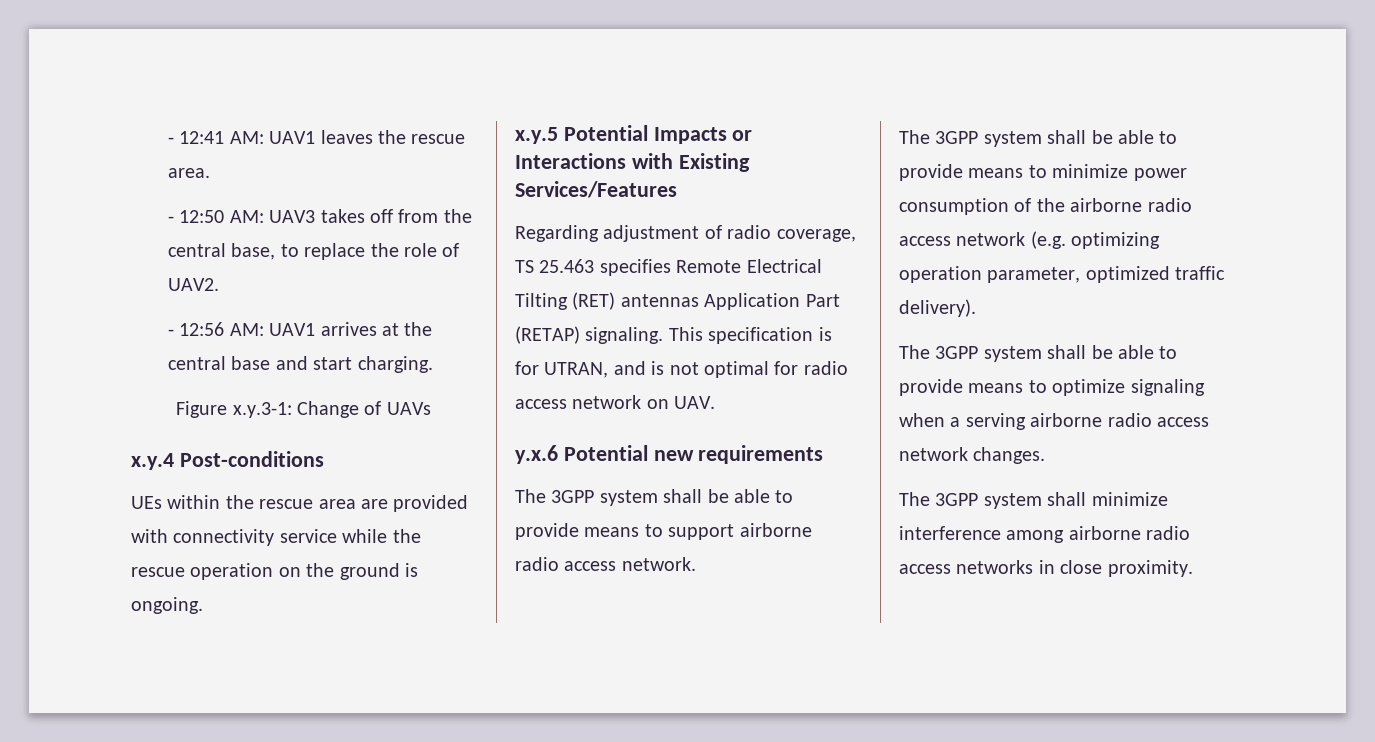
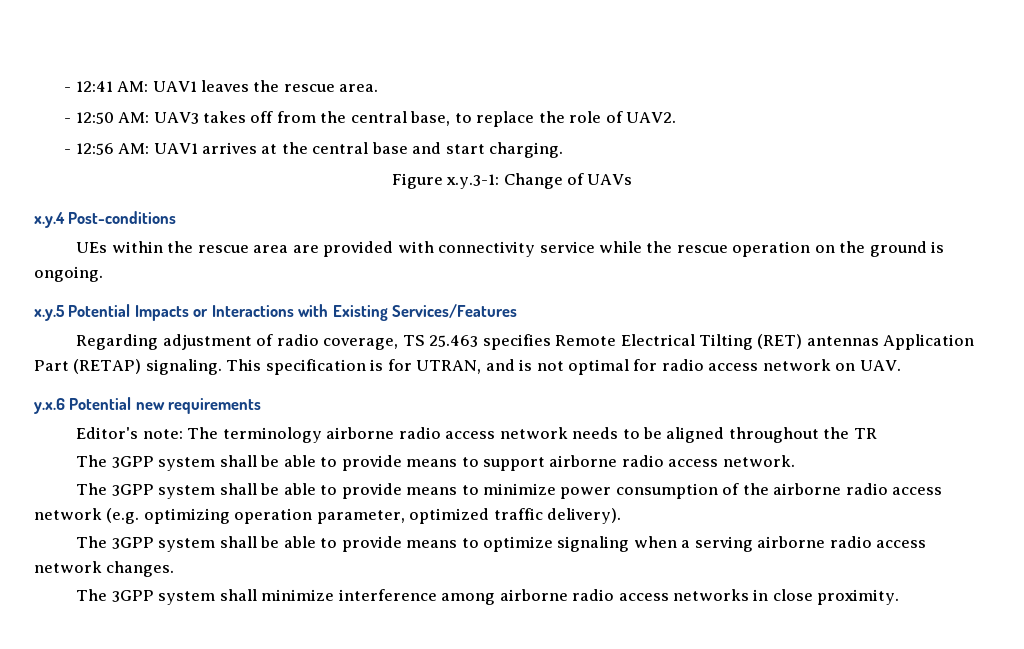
+ Editor's note: The terminology airborne radio access network needs to be aligned throughout the TR

